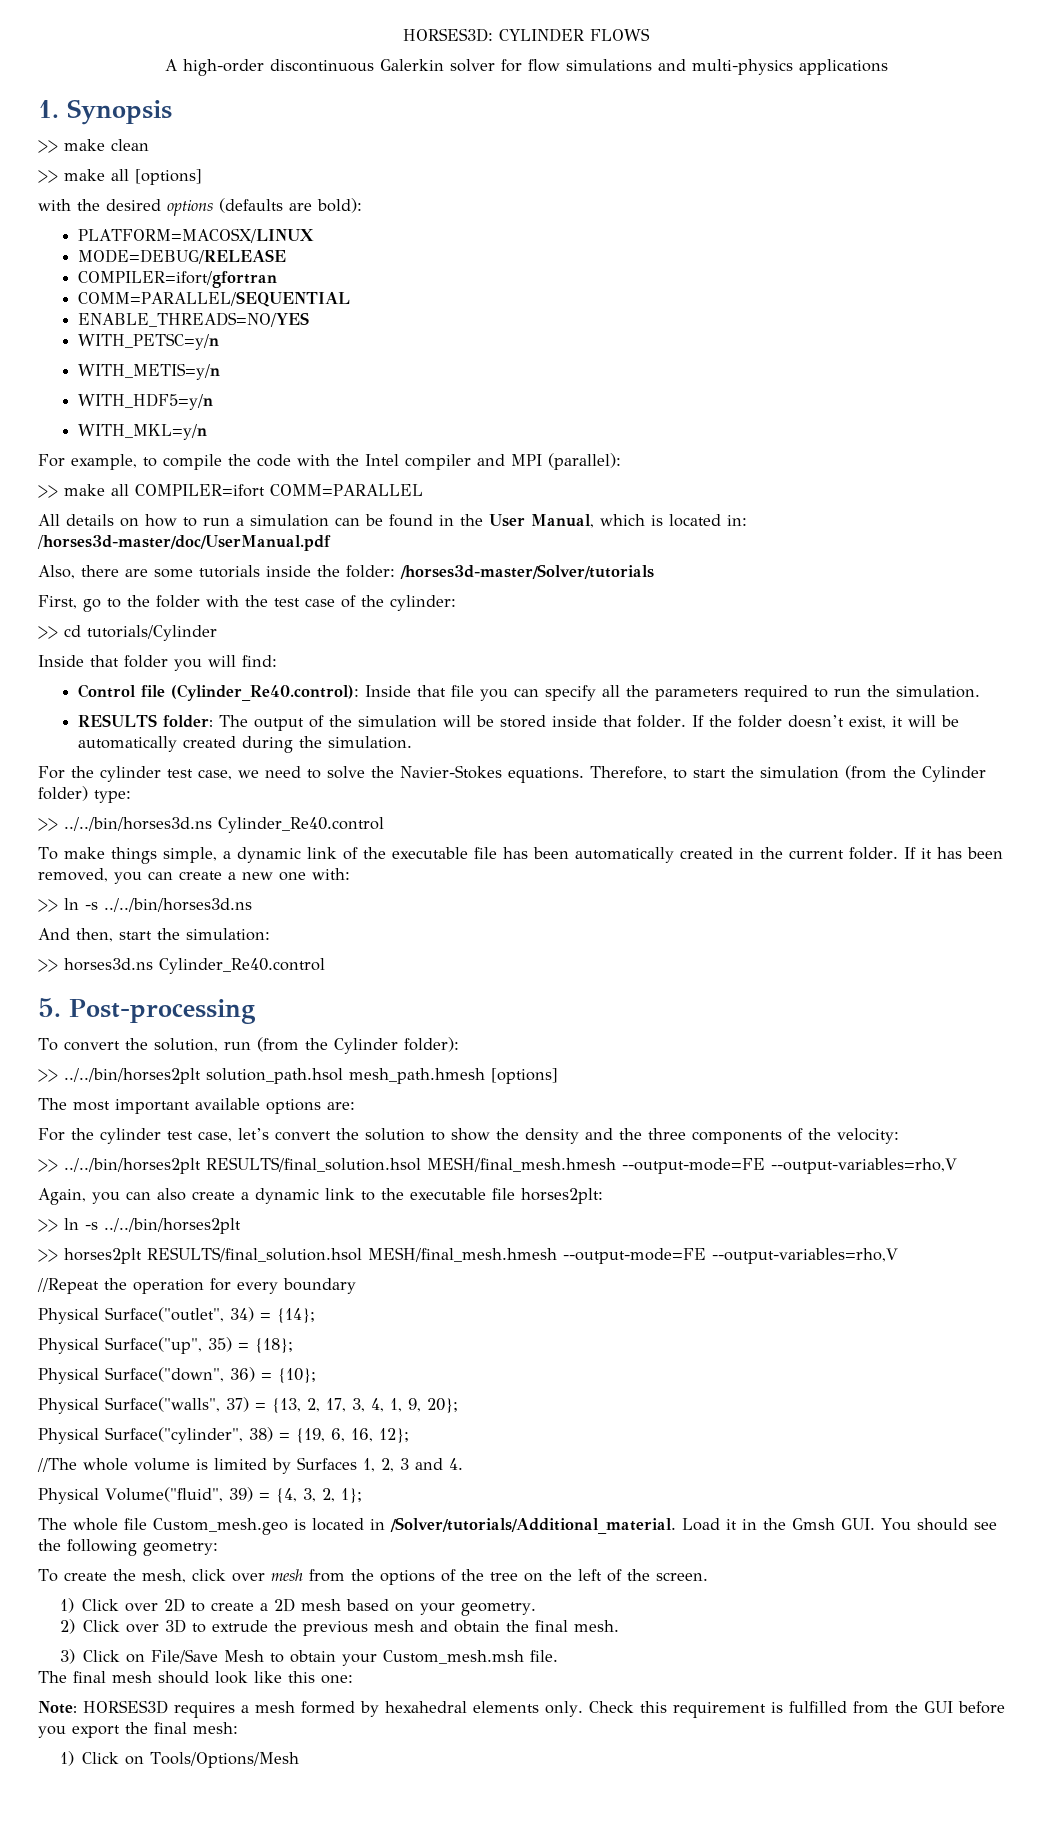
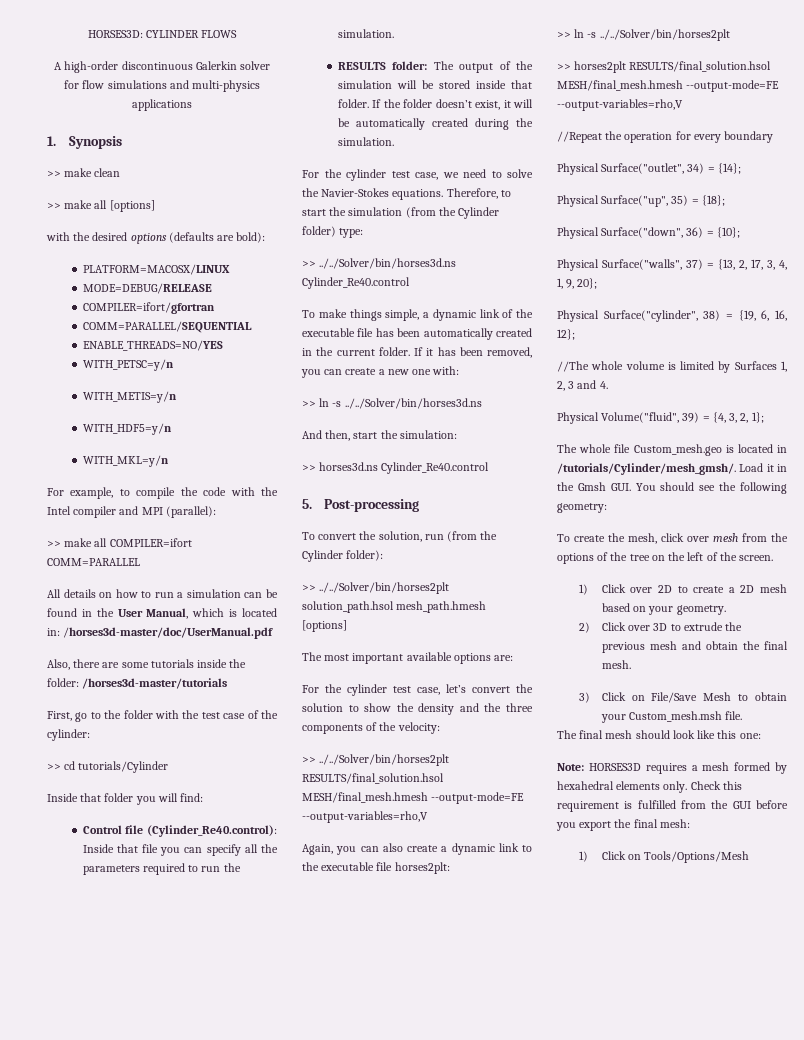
- Also, there are some tutorials inside the folder: /horses3d-master/Solver/tutorials
+ Also, there are some tutorials inside the folder: /horses3d-master/tutorials
- >> ../../bin/horses3d.ns Cylinder_Re40.control
+ >> ../../Solver/bin/horses3d.ns Cylinder_Re40.control
- >> ln -s ../../bin/horses3d.ns
+ >> ln -s ../../Solver/bin/horses3d.ns
- >> ../../bin/horses2plt solution_path.hsol mesh_path.hmesh [options]
+ >> ../../Solver/bin/horses2plt solution_path.hsol mesh_path.hmesh [options]
- >> ../../bin/horses2plt RESULTS/final_solution.hsol MESH/final_mesh.hmesh --output-mode=FE --output-variables=rho,V
+ >> ../../Solver/bin/horses2plt RESULTS/final_solution.hsol MESH/final_mesh.hmesh --output-mode=FE --output-variables=rho,V
- >> ln -s ../../bin/horses2plt
+ >> ln -s ../../Solver/bin/horses2plt
- The whole file Custom_mesh.geo is located in /Solver/tutorials/Additional_material.
+ The whole file Custom_mesh.geo is located in /tutorials/Cylinder/mesh_gmsh/.

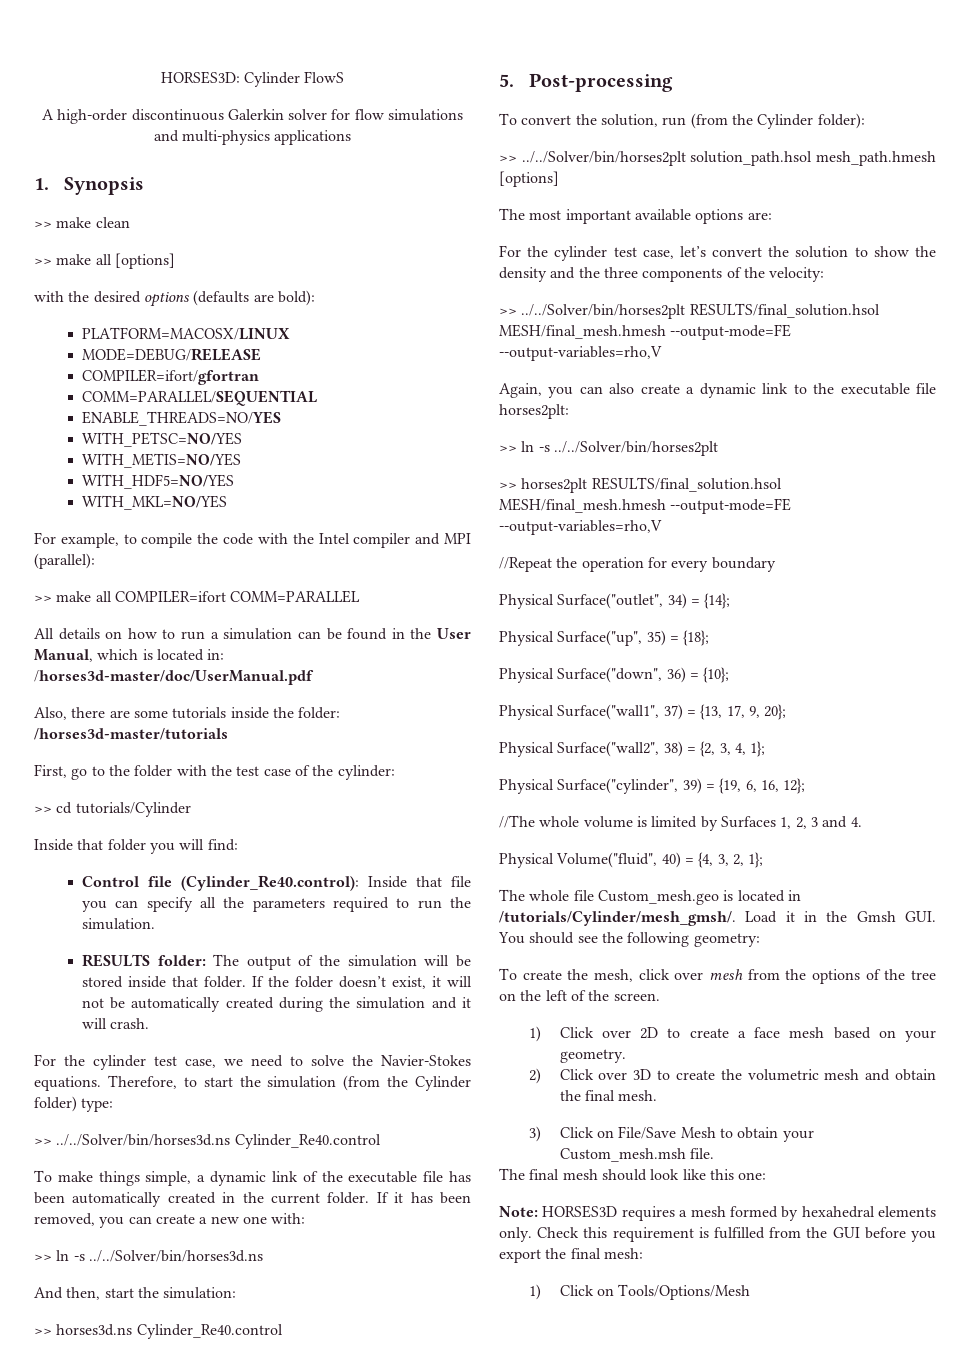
- HORSES3D: CYLINDER FLOWS
+ HORSES3D: Cylinder FlowS
- WITH_PETSC=y/n
- WITH_METIS=y/n
- WITH_HDF5=y/n
- WITH_MKL=y/n
+ WITH_PETSC=NO/YES
+ WITH_METIS=NO/YES
+ WITH_HDF5=NO/YES
+ WITH_MKL=NO/YES
- If the folder doesn’t exist, it will be automatically created during the simulation.
+ If the folder doesn’t exist, it will not be automatically created during the simulation and it will crash.
- Physical Surface("walls", 37) = {13, 2, 17, 3, 4, 1, 9, 20};
+ Physical Surface("wall1", 37) = {13, 17, 9, 20};
+ Physical Surface("wall2", 38) = {2, 3, 4, 1};
- Physical Surface("cylinder", 38) = {19, 6, 16, 12};
+ Physical Surface("cylinder", 39) = {19, 6, 16, 12};
- Physical Volume("fluid", 39) = {4, 3, 2, 1};
+ Physical Volume("fluid", 40) = {4, 3, 2, 1};
- 1) Click over 2D to create a 2D mesh based on your geometry.
+ 1) Click over 2D to create a face mesh based on your geometry.
- 2) Click over 3D to extrude the previous mesh and obtain the final mesh.
+ 2) Click over 3D to create the volumetric mesh and obtain the final mesh.

